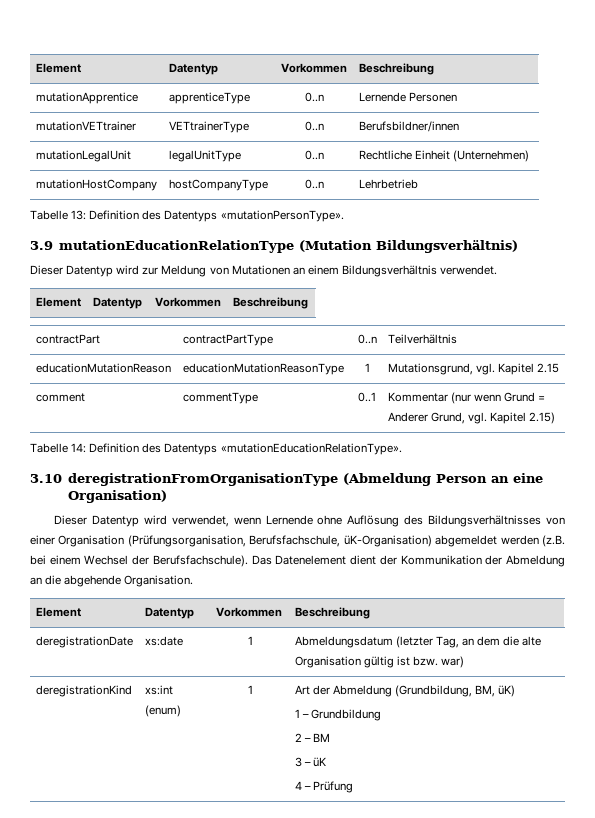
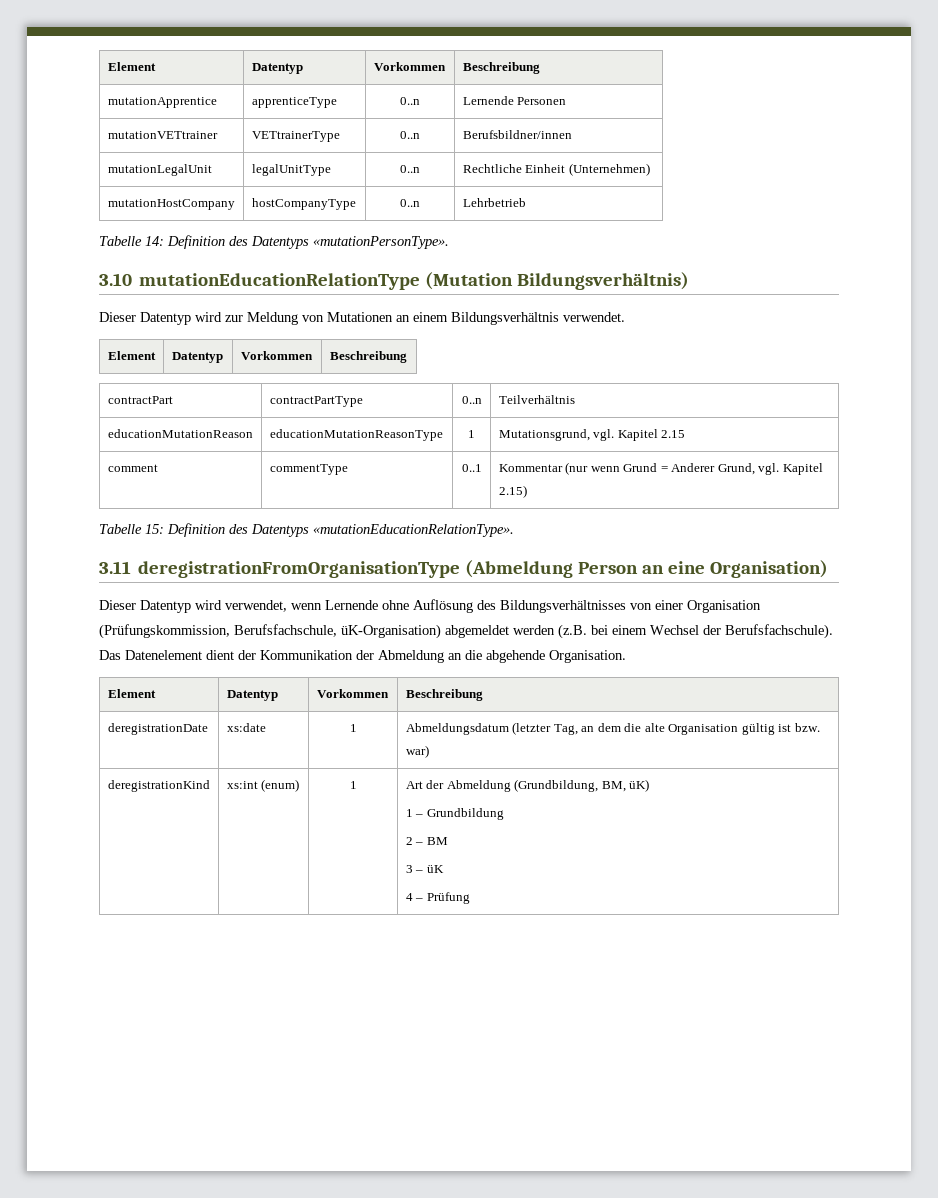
- Tabelle 13: Definition des Datentyps «mutationPersonType».
+ Tabelle 14: Definition des Datentyps «mutationPersonType».
- 3.9 mutationEducationRelationType (Mutation Bildungsverhältnis)
+ 3.10 mutationEducationRelationType (Mutation Bildungsverhältnis)
- Tabelle 14: Definition des Datentyps «mutationEducationRelationType».
+ Tabelle 15: Definition des Datentyps «mutationEducationRelationType».
- 3.10 deregistrationFromOrganisationType (Abmeldung Person an eine Organisation)
+ 3.11 deregistrationFromOrganisationType (Abmeldung Person an eine Organisation)
- Dieser Datentyp wird verwendet, wenn Lernende ohne Auflösung des Bildungsverhältnisses von einer Organisation (Prüfungsorganisation, Berufsfachschule, üK-Organisation) abgemeldet werden (z.B. bei einem Wechsel der Berufsfachschule).
+ Dieser Datentyp wird verwendet, wenn Lernende ohne Auflösung des Bildungsverhältnisses von einer Organisation (Prüfungskommission, Berufsfachschule, üK-Organisation) abgemeldet werden (z.B. bei einem Wechsel der Berufsfachschule).

